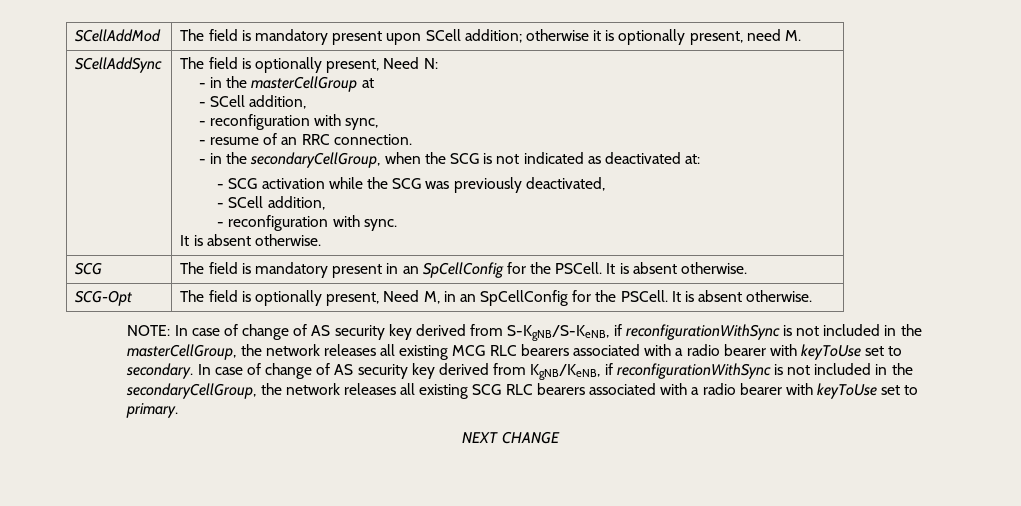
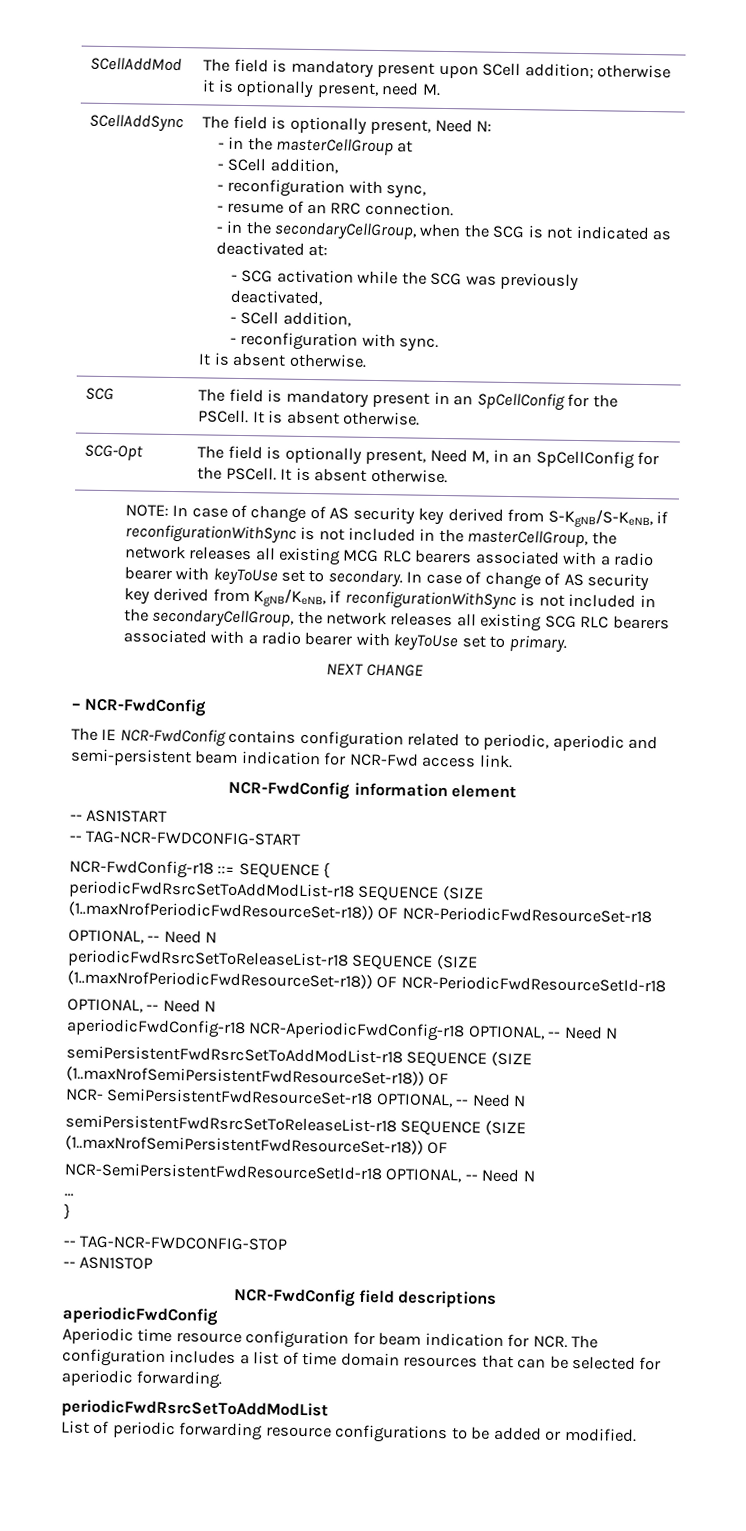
+ – NCR-FwdConfig
+ The IE NCR-FwdConfig contains configuration related to periodic, aperiodic and semi-persistent beam indication for NCR-Fwd access link.
+ NCR-FwdConfig information element
+ -- ASN1START
+ -- TAG-NCR-FWDCONFIG-START
+ NCR-FwdConfig-r18 ::= SEQUENCE {
+ periodicFwdRsrcSetToAddModList-r18 SEQUENCE (SIZE (1..maxNrofPeriodicFwdResourceSet-r18)) OF NCR-PeriodicFwdResourceSet-r18
+ OPTIONAL, -- Need N
+ periodicFwdRsrcSetToReleaseList-r18 SEQUENCE (SIZE (1..maxNrofPeriodicFwdResourceSet-r18)) OF NCR-PeriodicFwdResourceSetId-r18
+ OPTIONAL, -- Need N
+ aperiodicFwdConfig-r18 NCR-AperiodicFwdConfig-r18 OPTIONAL, -- Need N
+ semiPersistentFwdRsrcSetToAddModList-r18 SEQUENCE (SIZE (1..maxNrofSemiPersistentFwdResourceSet-r18)) OF
+ NCR- SemiPersistentFwdResourceSet-r18 OPTIONAL, -- Need N
+ semiPersistentFwdRsrcSetToReleaseList-r18 SEQUENCE (SIZE (1..maxNrofSemiPersistentFwdResourceSet-r18)) OF
+ NCR-SemiPersistentFwdResourceSetId-r18 OPTIONAL, -- Need N
+ ...
+ }
+ -- TAG-NCR-FWDCONFIG-STOP
+ -- ASN1STOP
+ NCR-FwdConfig field descriptions
+ aperiodicFwdConfig
+ Aperiodic time resource configuration for beam indication for NCR. The configuration includes a list of time domain resources that can be selected for aperiodic forwarding.
+ periodicFwdRsrcSetToAddModList
+ List of periodic forwarding resource configurations to be added or modified.

